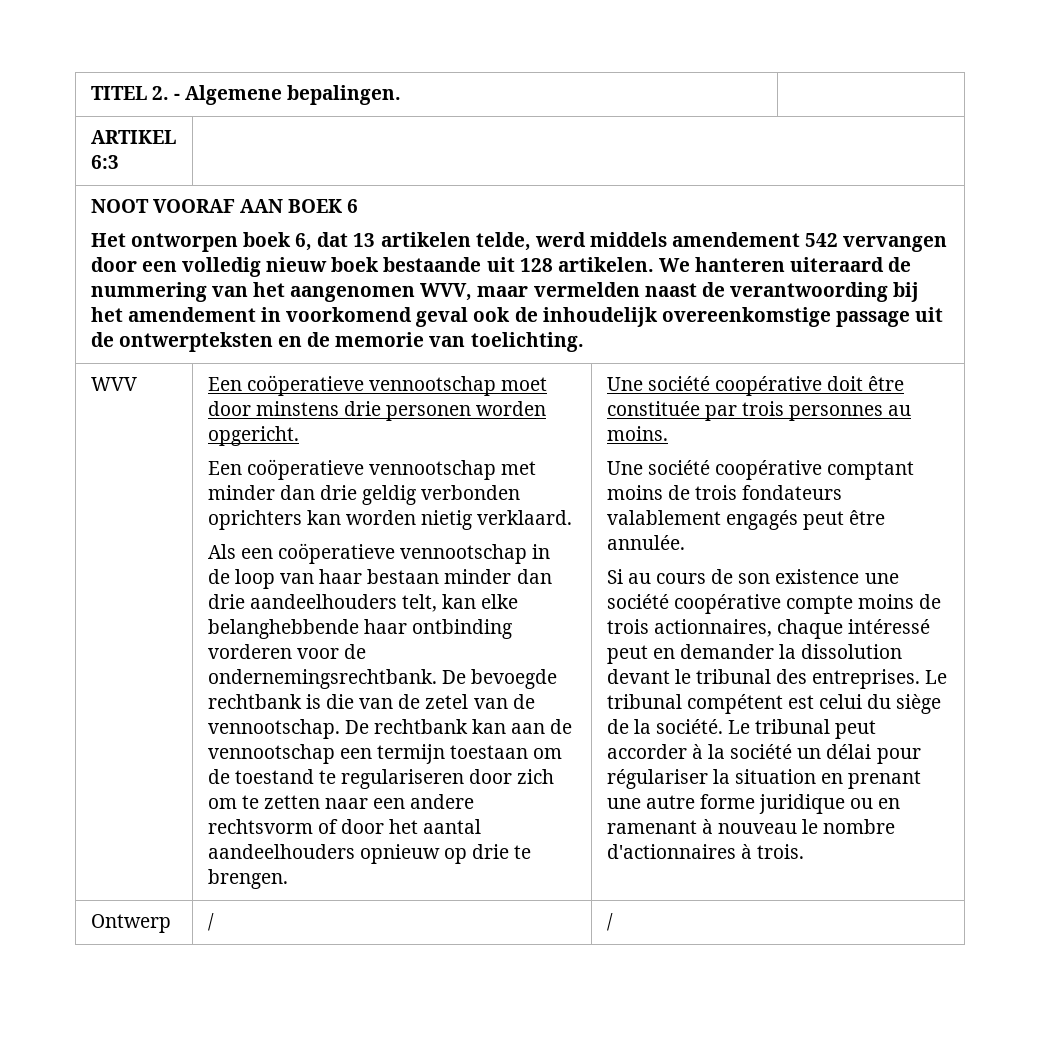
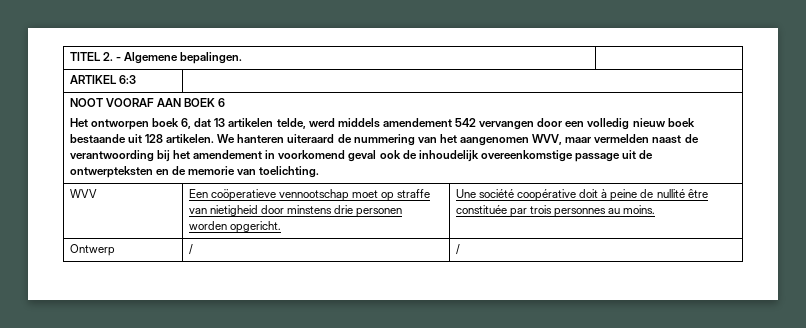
- Een coöperatieve vennootschap moet door minstens drie personen worden opgericht.
+ Een coöperatieve vennootschap moet op straffe van nietigheid door minstens drie personen worden opgericht.
- Een coöperatieve vennootschap met minder dan drie geldig verbonden oprichters kan worden nietig verklaard.
- Als een coöperatieve vennootschap in de loop van haar bestaan minder dan drie aandeelhouders telt, kan elke belanghebbende haar ontbinding vorderen voor de ondernemingsrechtbank. De bevoegde rechtbank is die van de zetel van de vennootschap. De rechtbank kan aan de vennootschap een termijn toestaan om de toestand te regulariseren door zich om te zetten naar een andere rechtsvorm of door het aantal aandeelhouders opnieuw op drie te brengen.
- Une société coopérative doit être constituée par trois personnes au moins.
+ Une société coopérative doit à peine de nullité être constituée par trois personnes au moins.
- Une société coopérative comptant moins de trois fondateurs valablement engagés peut être annulée.
- Si au cours de son existence une société coopérative compte moins de trois actionnaires, chaque intéressé peut en demander la dissolution devant le tribunal des entreprises. Le tribunal compétent est celui du siège de la société. Le tribunal peut accorder à la société un délai pour régulariser la situation en prenant une autre forme juridique ou en ramenant à nouveau le nombre d'actionnaires à trois.

